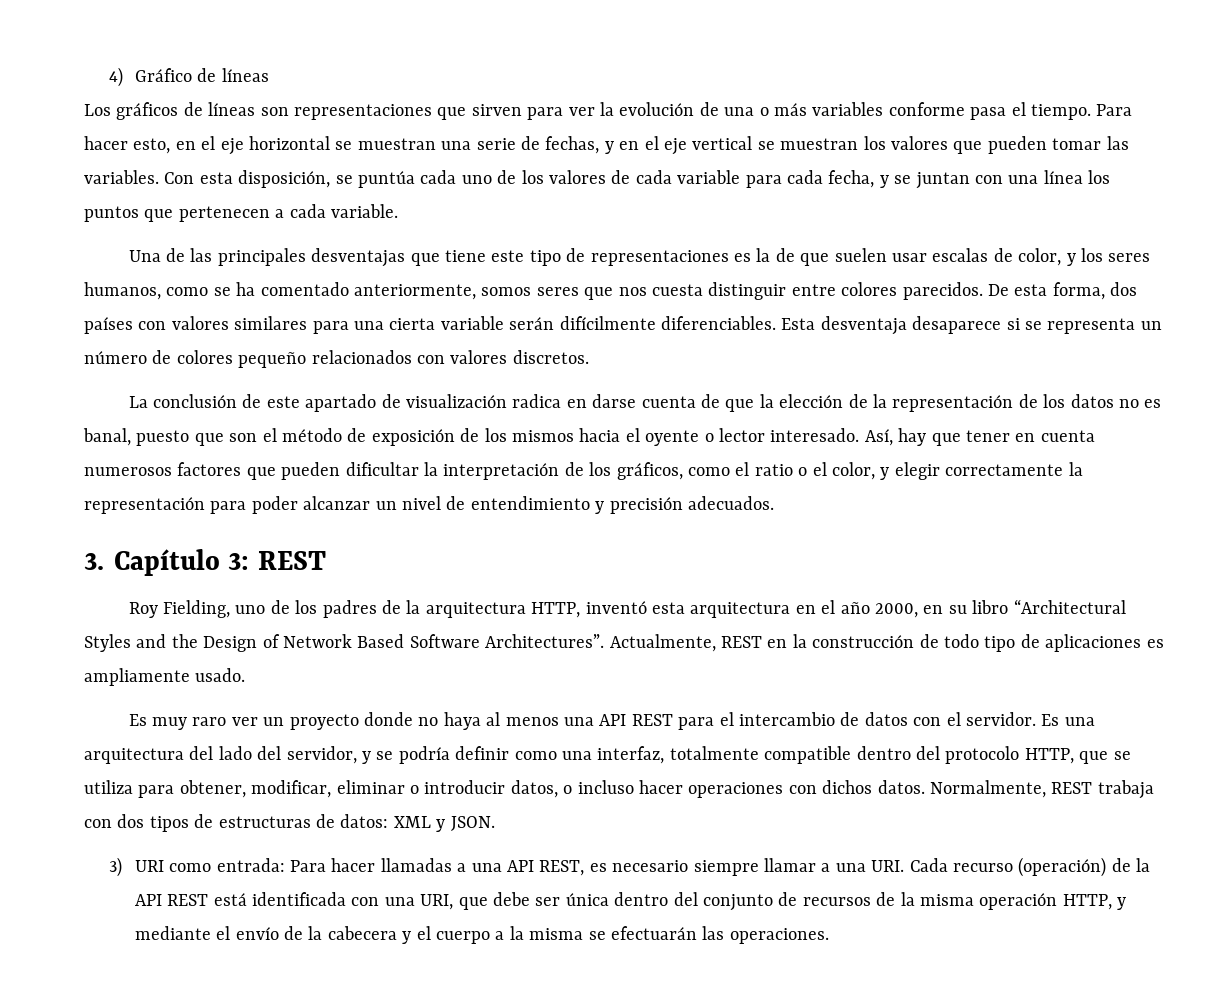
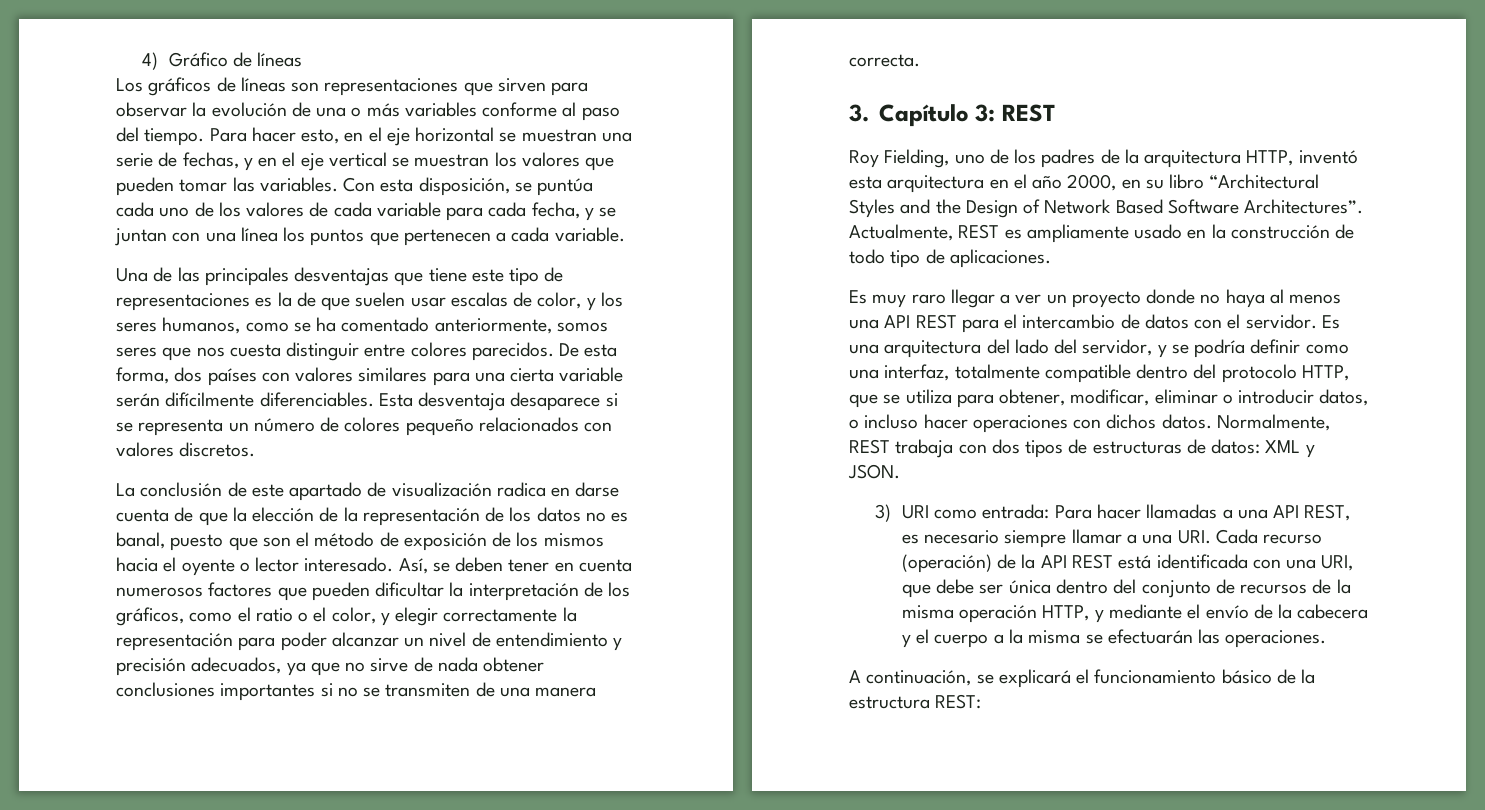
- Los gráficos de líneas son representaciones que sirven para ver la evolución de una o más variables conforme pasa el tiempo.
+ Los gráficos de líneas son representaciones que sirven para observar la evolución de una o más variables conforme al paso del tiempo.
- Así, hay que tener en cuenta numerosos factores que pueden dificultar la interpretación de los gráficos, como el ratio o el color, y elegir correctamente la representación para poder alcanzar un nivel de entendimiento y precisión adecuados.
+ Así, se deben tener en cuenta numerosos factores que pueden dificultar la interpretación de los gráficos, como el ratio o el color, y elegir correctamente la representación para poder alcanzar un nivel de entendimiento y precisión adecuados, ya que no sirve de nada obtener conclusiones importantes si no se transmiten de una manera correcta.
- Actualmente, REST en la construcción de todo tipo de aplicaciones es ampliamente usado.
+ Actualmente, REST es ampliamente usado en la construcción de todo tipo de aplicaciones.
- Es muy raro ver un proyecto donde no haya al menos una API REST para el intercambio de datos con el servidor.
+ Es muy raro llegar a ver un proyecto donde no haya al menos una API REST para el intercambio de datos con el servidor.
+ A continuación, se explicará el funcionamiento básico de la estructura REST:

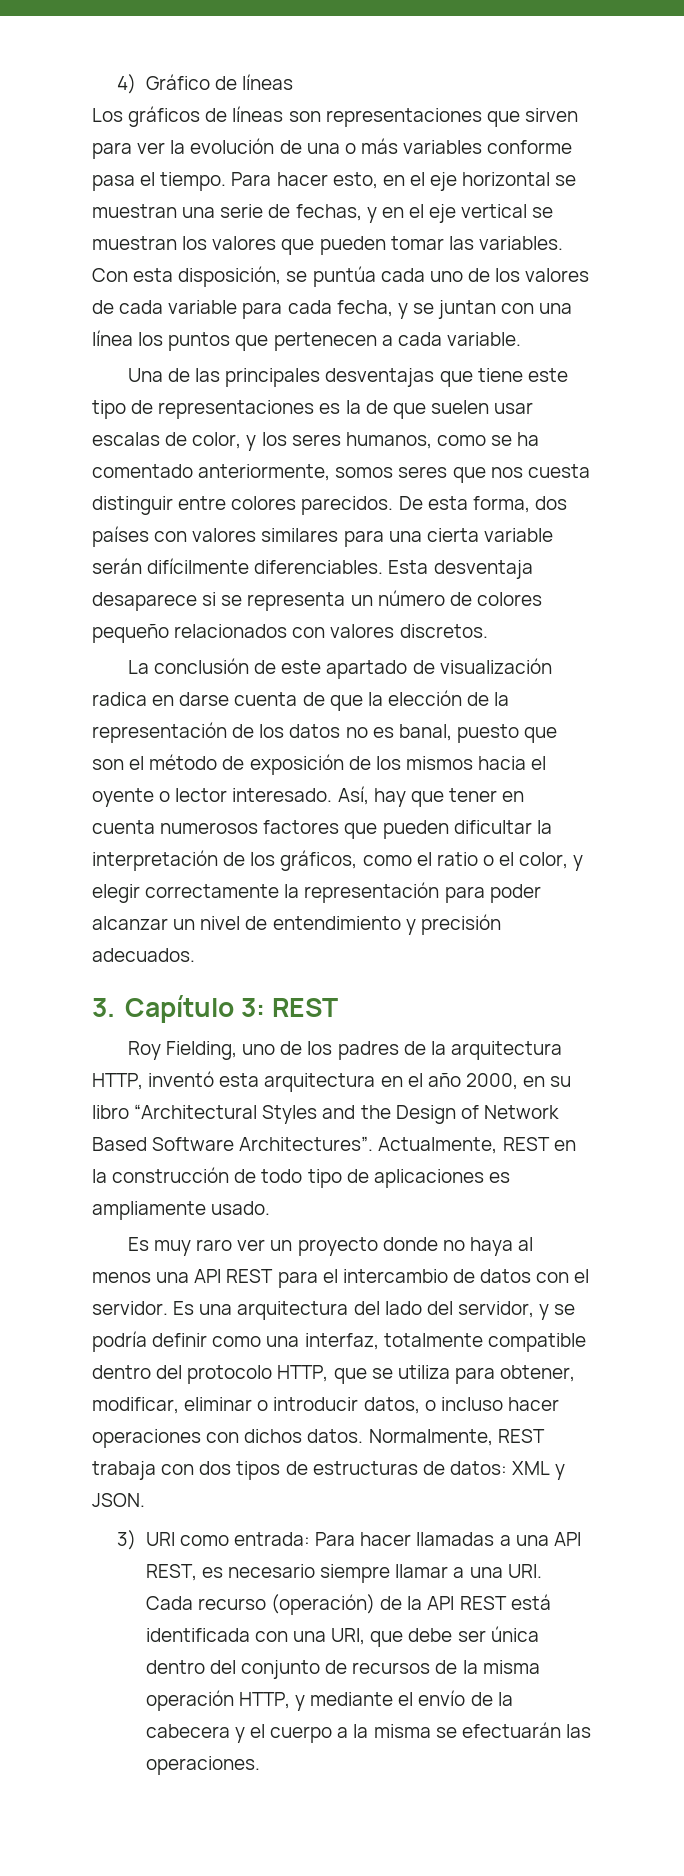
- Los gráficos de líneas son representaciones que sirven para observar la evolución de una o más variables conforme al paso del tiempo.
+ Los gráficos de líneas son representaciones que sirven para ver la evolución de una o más variables conforme pasa el tiempo.
- Así, se deben tener en cuenta numerosos factores que pueden dificultar la interpretación de los gráficos, como el ratio o el color, y elegir correctamente la representación para poder alcanzar un nivel de entendimiento y precisión adecuados, ya que no sirve de nada obtener conclusiones importantes si no se transmiten de una manera correcta.
+ Así, hay que tener en cuenta numerosos factores que pueden dificultar la interpretación de los gráficos, como el ratio o el color, y elegir correctamente la representación para poder alcanzar un nivel de entendimiento y precisión adecuados.
- Actualmente, REST es ampliamente usado en la construcción de todo tipo de aplicaciones.
+ Actualmente, REST en la construcción de todo tipo de aplicaciones es ampliamente usado.
- Es muy raro llegar a ver un proyecto donde no haya al menos una API REST para el intercambio de datos con el servidor.
+ Es muy raro ver un proyecto donde no haya al menos una API REST para el intercambio de datos con el servidor.
- A continuación, se explicará el funcionamiento básico de la estructura REST:

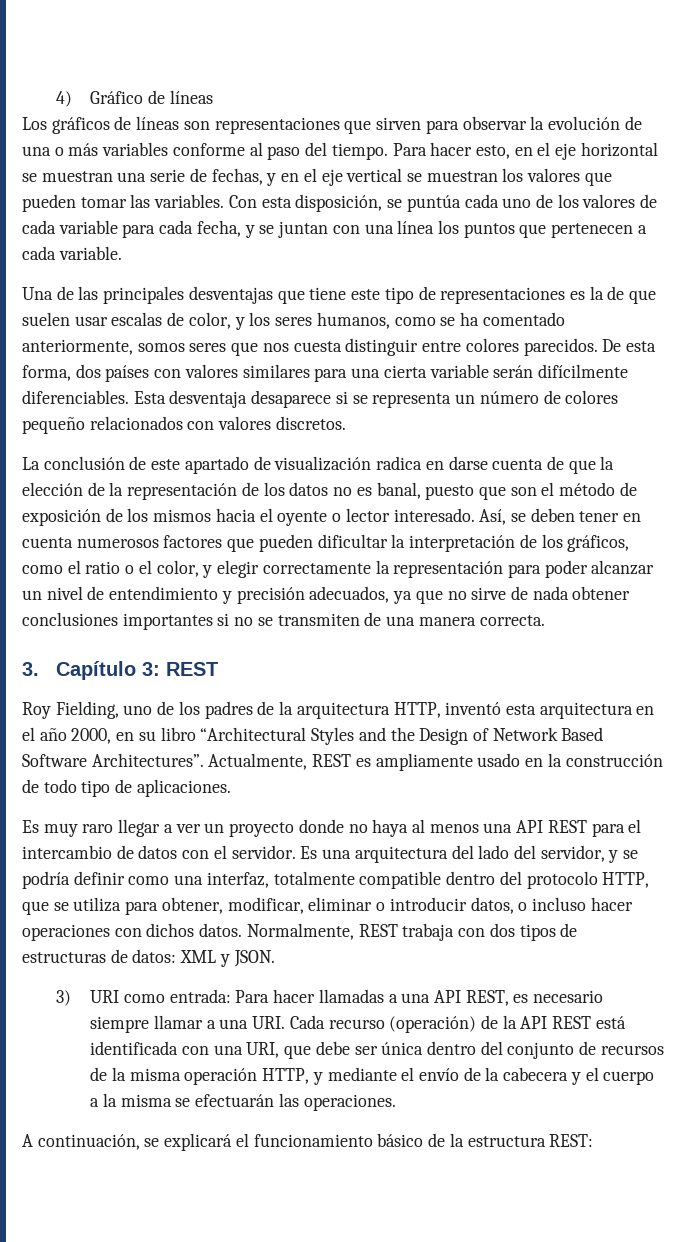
- Los gráficos de líneas son representaciones que sirven para ver la evolución de una o más variables conforme pasa el tiempo.
+ Los gráficos de líneas son representaciones que sirven para observar la evolución de una o más variables conforme al paso del tiempo.
- Así, hay que tener en cuenta numerosos factores que pueden dificultar la interpretación de los gráficos, como el ratio o el color, y elegir correctamente la representación para poder alcanzar un nivel de entendimiento y precisión adecuados.
+ Así, se deben tener en cuenta numerosos factores que pueden dificultar la interpretación de los gráficos, como el ratio o el color, y elegir correctamente la representación para poder alcanzar un nivel de entendimiento y precisión adecuados, ya que no sirve de nada obtener conclusiones importantes si no se transmiten de una manera correcta.
- Actualmente, REST en la construcción de todo tipo de aplicaciones es ampliamente usado.
+ Actualmente, REST es ampliamente usado en la construcción de todo tipo de aplicaciones.
- Es muy raro ver un proyecto donde no haya al menos una API REST para el intercambio de datos con el servidor.
+ Es muy raro llegar a ver un proyecto donde no haya al menos una API REST para el intercambio de datos con el servidor.
+ A continuación, se explicará el funcionamiento básico de la estructura REST:

